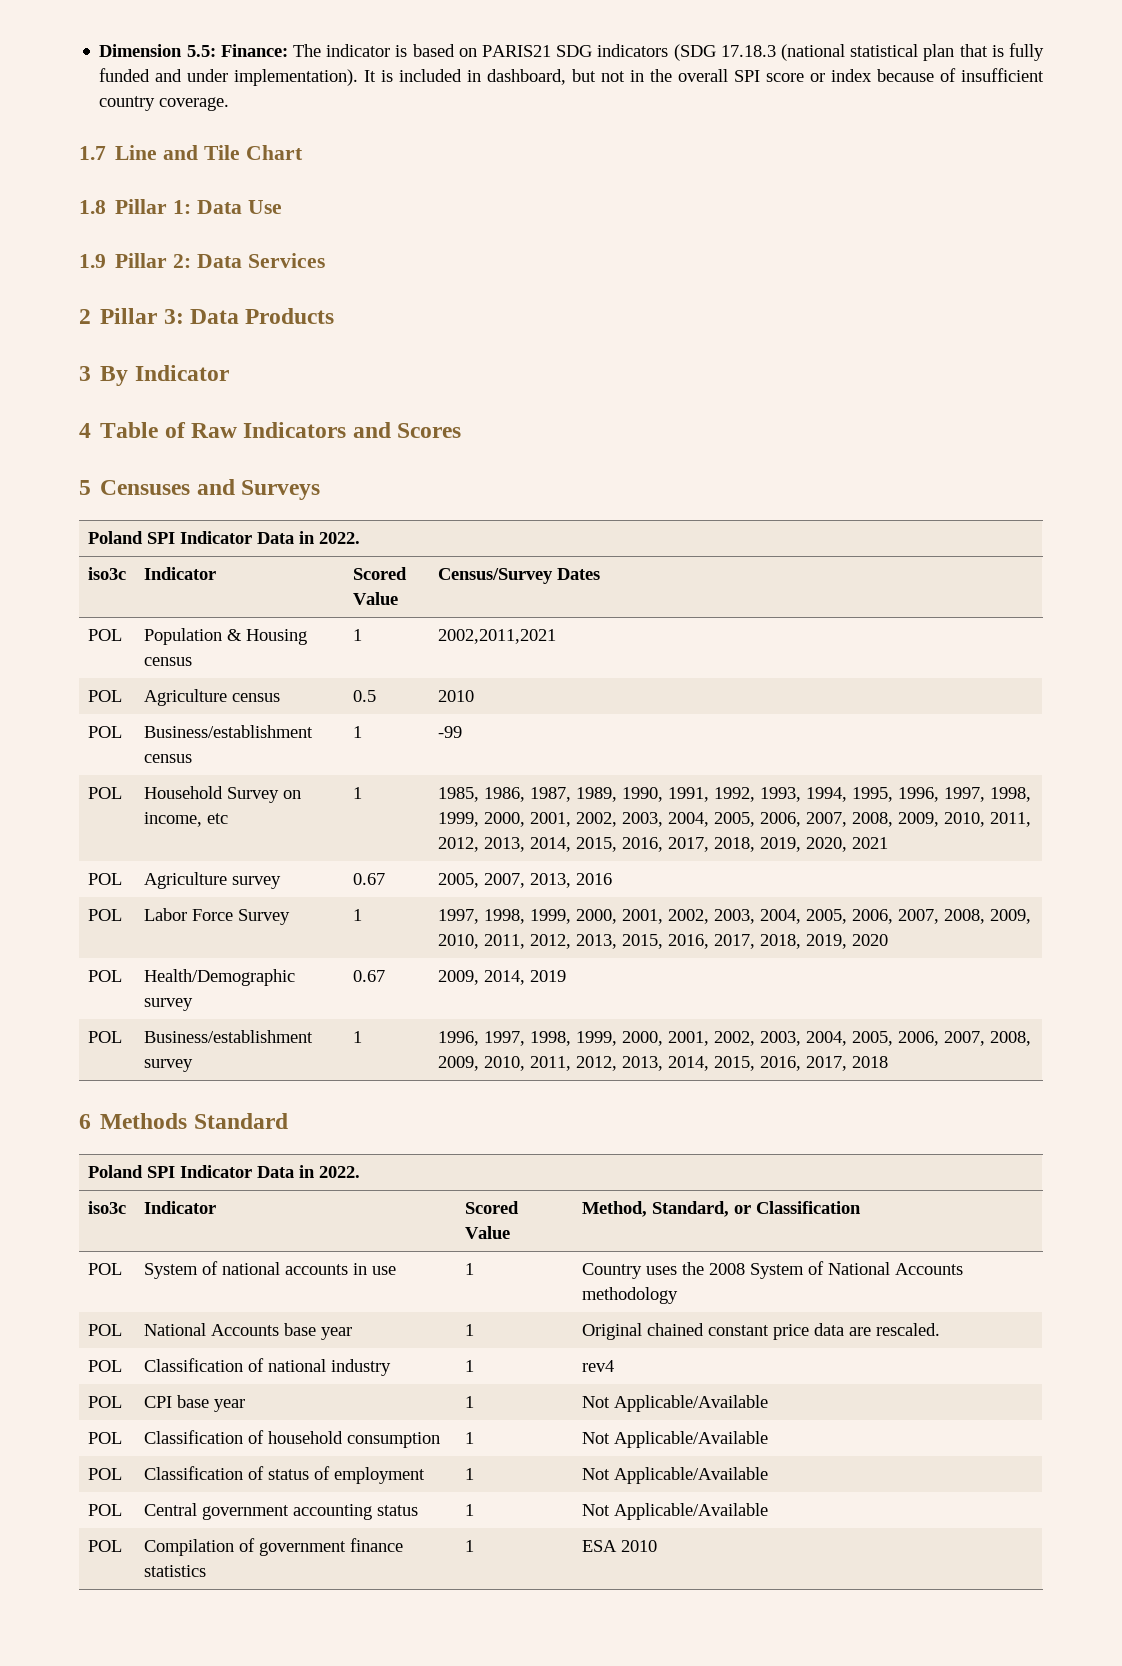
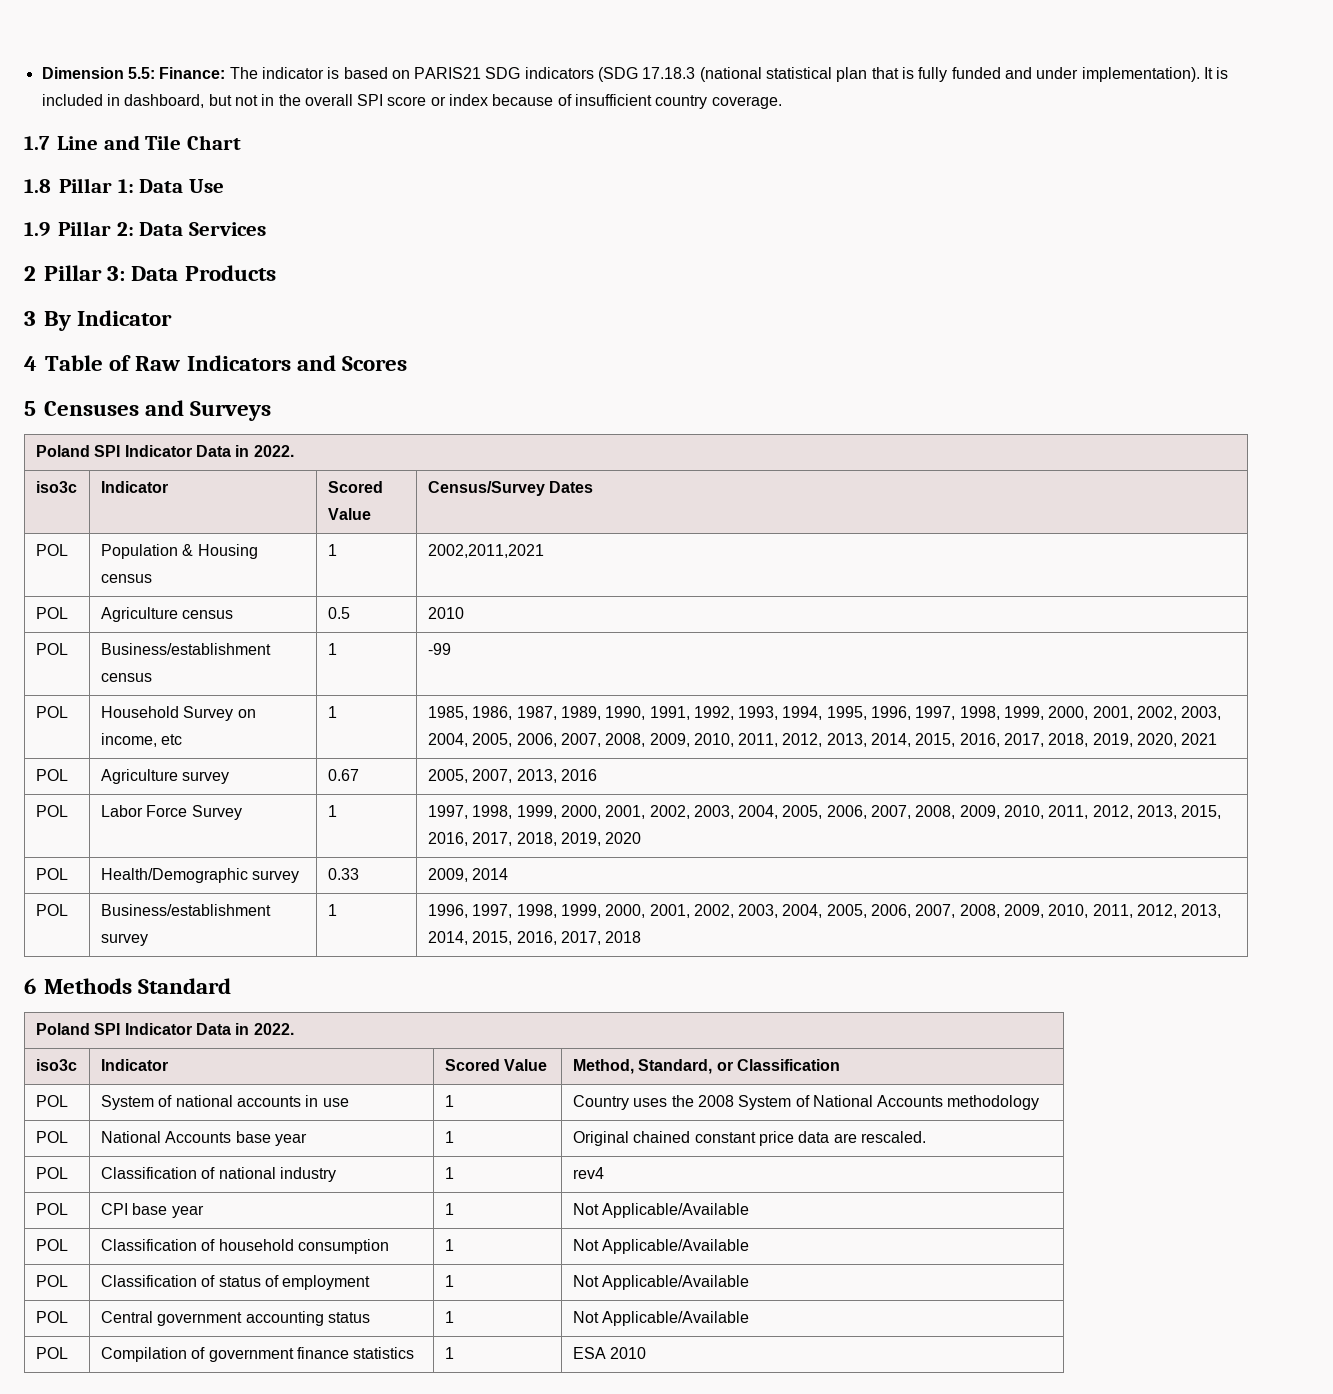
- POL | Health/Demographic survey | 0.67 | 2009, 2014, 2019
+ POL | Health/Demographic survey | 0.33 | 2009, 2014

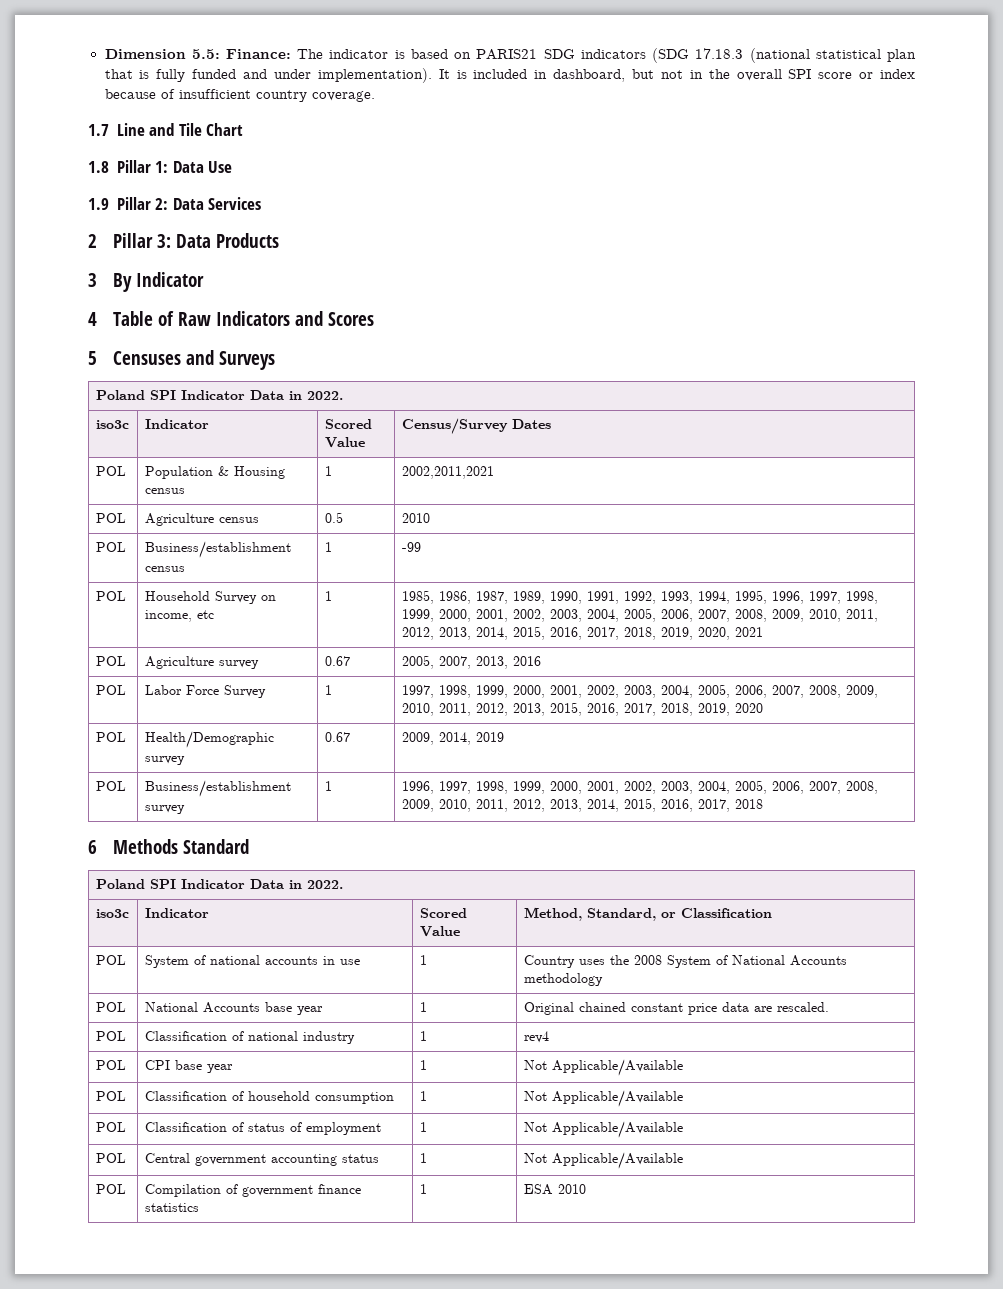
- POL | Health/Demographic survey | 0.33 | 2009, 2014
+ POL | Health/Demographic survey | 0.67 | 2009, 2014, 2019

